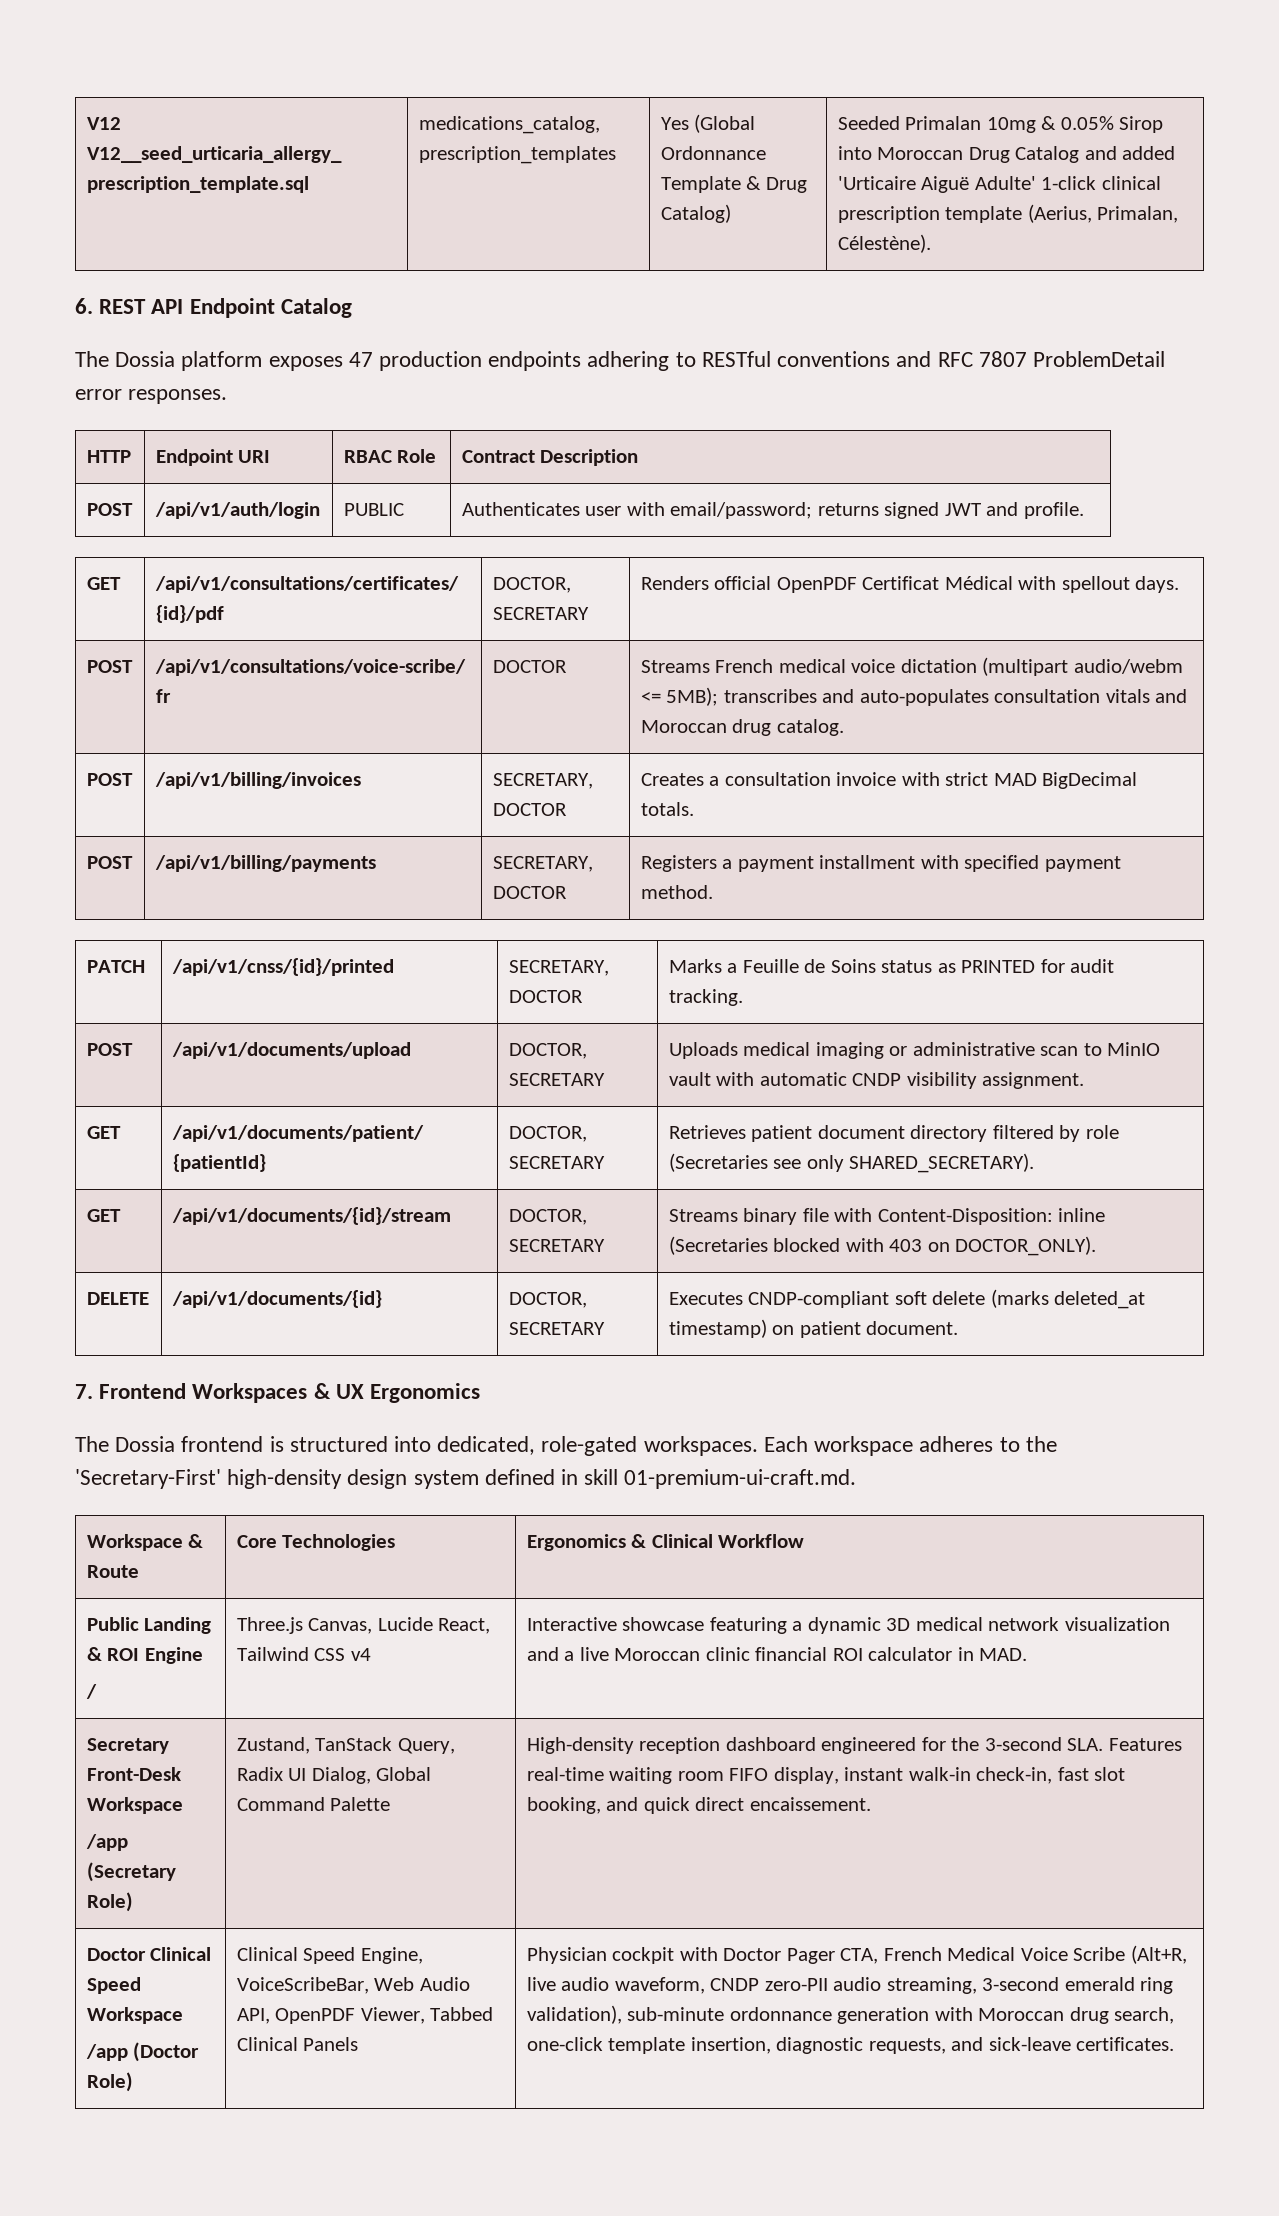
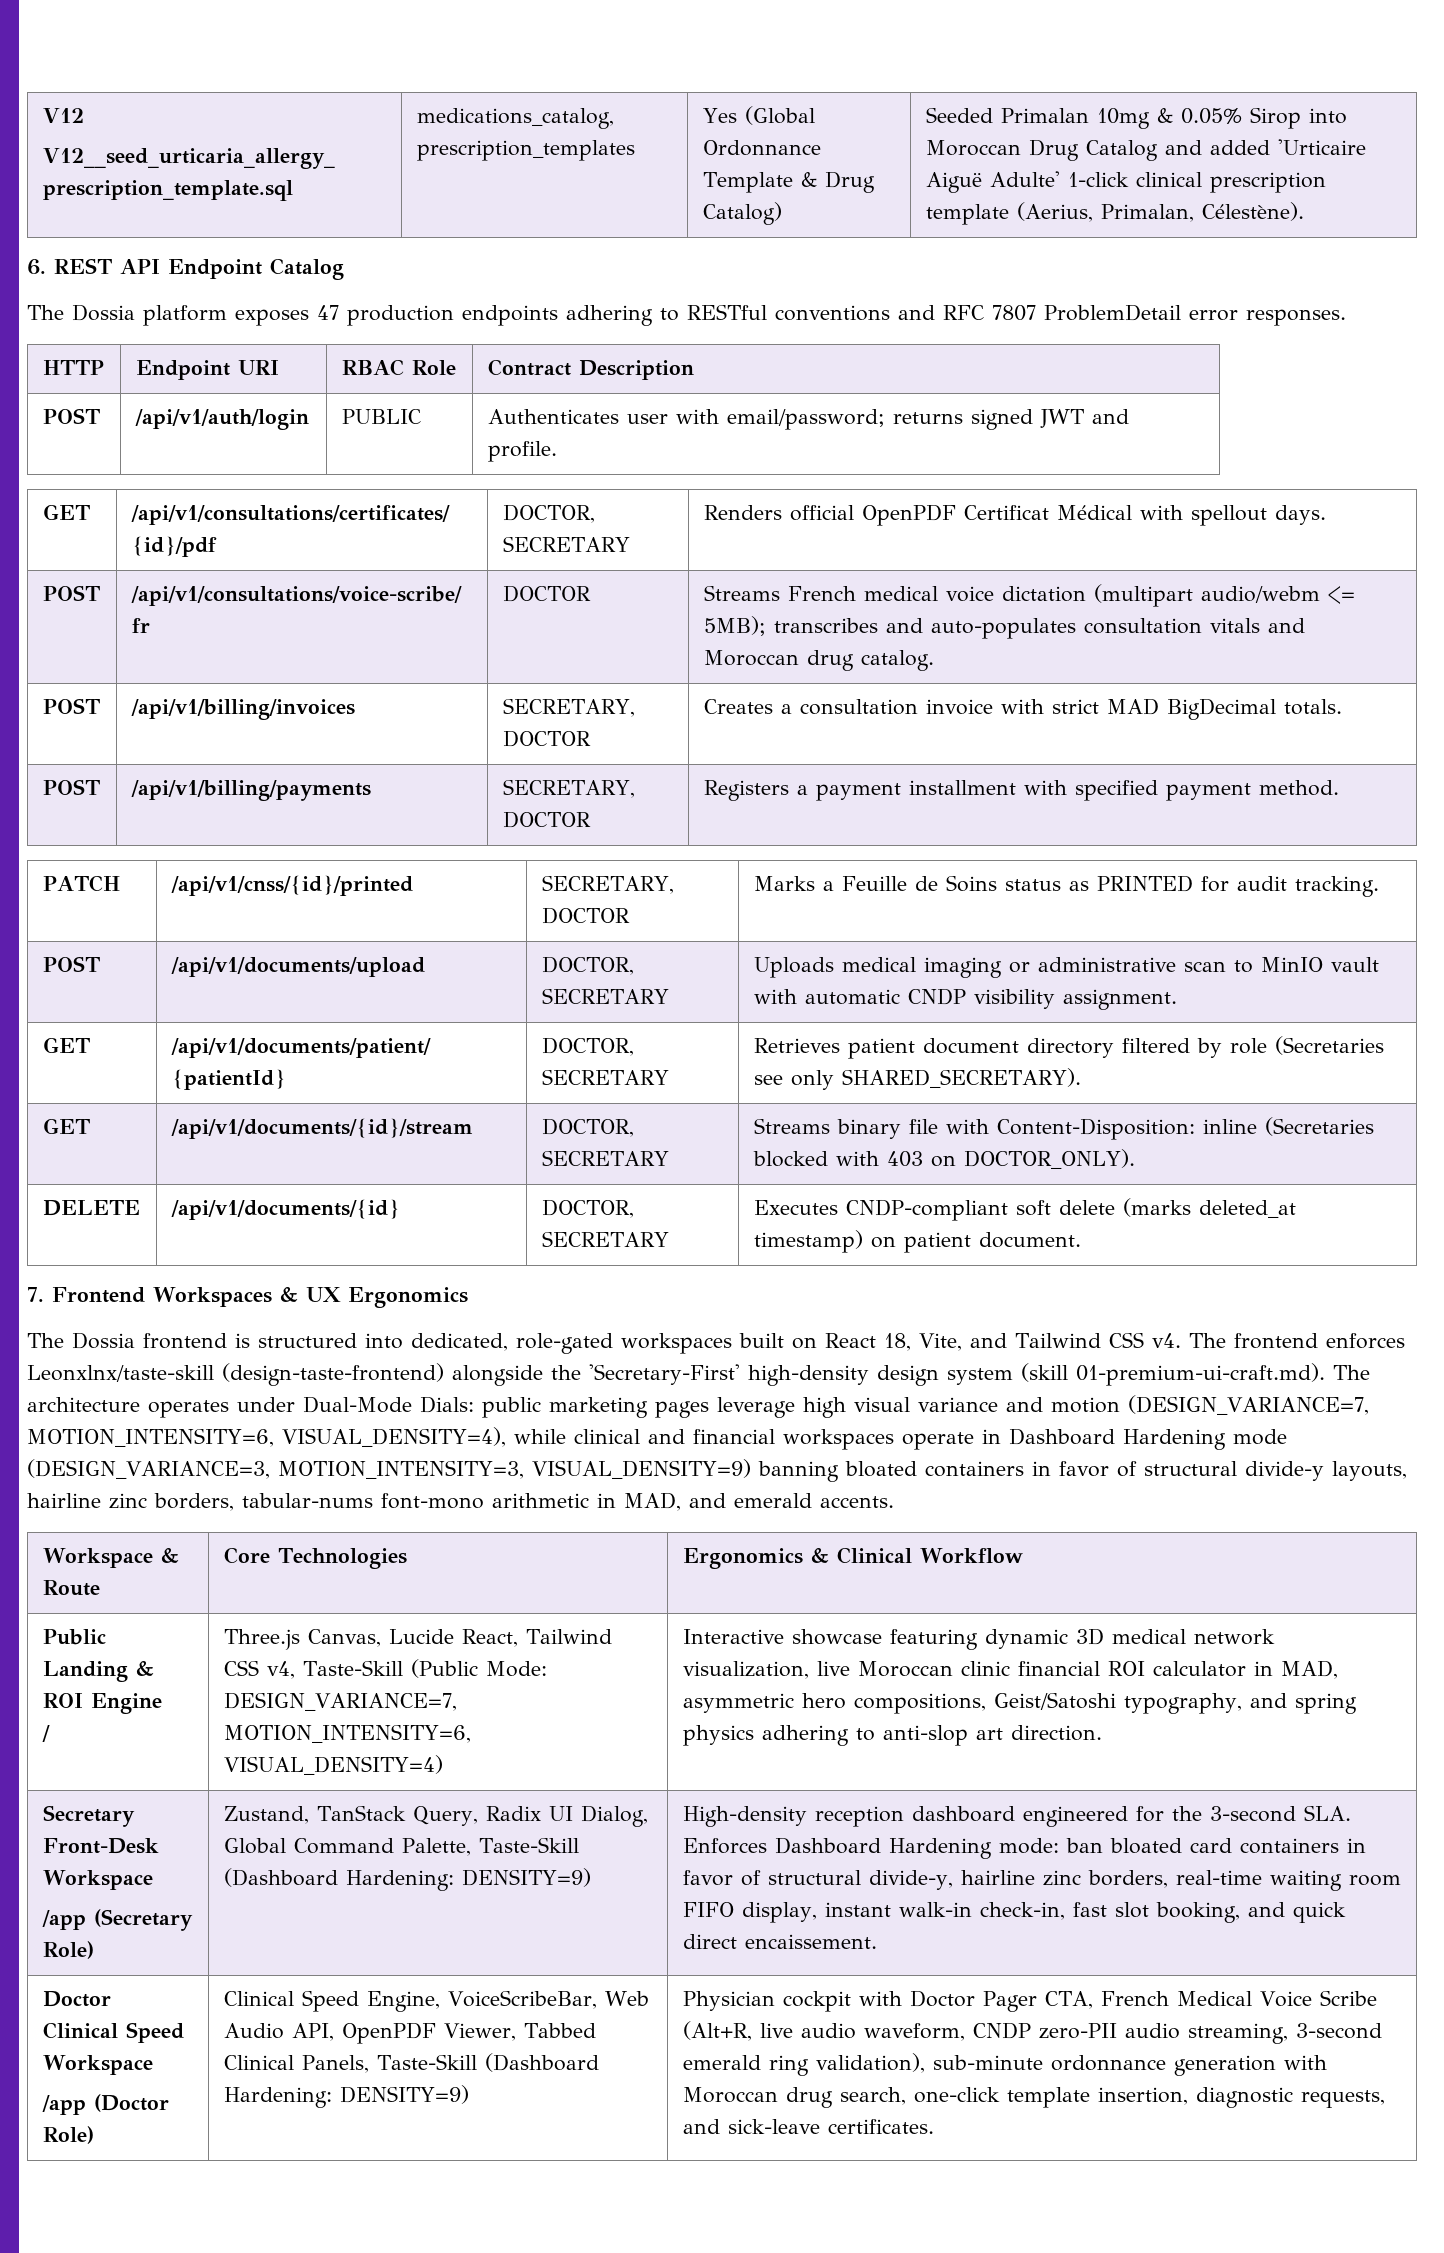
- The Dossia frontend is structured into dedicated, role-gated workspaces. Each workspace adheres to the 'Secretary-First' high-density design system defined in skill 01-premium-ui-craft.md.
+ The Dossia frontend is structured into dedicated, role-gated workspaces built on React 18, Vite, and Tailwind CSS v4. The frontend enforces Leonxlnx/taste-skill (design-taste-frontend) alongside the 'Secretary-First' high-density design system (skill 01-premium-ui-craft.md). The architecture operates under Dual-Mode Dials: public marketing pages leverage high visual variance and motion (DESIGN_VARIANCE=7, MOTION_INTENSITY=6, VISUAL_DENSITY=4), while clinical and financial workspaces operate in Dashboard Hardening mode (DESIGN_VARIANCE=3, MOTION_INTENSITY=3, VISUAL_DENSITY=9) banning bloated containers in favor of structural divide-y layouts, hairline zinc borders, tabular-nums font-mono arithmetic in MAD, and emerald accents.
- Three.js Canvas, Lucide React, Tailwind CSS v4
+ Three.js Canvas, Lucide React, Tailwind CSS v4, Taste-Skill (Public Mode: DESIGN_VARIANCE=7, MOTION_INTENSITY=6, VISUAL_DENSITY=4)
- Interactive showcase featuring a dynamic 3D medical network visualization and a live Moroccan clinic financial ROI calculator in MAD.
+ Interactive showcase featuring dynamic 3D medical network visualization, live Moroccan clinic financial ROI calculator in MAD, asymmetric hero compositions, Geist/Satoshi typography, and spring physics adhering to anti-slop art direction.
- Zustand, TanStack Query, Radix UI Dialog, Global Command Palette
+ Zustand, TanStack Query, Radix UI Dialog, Global Command Palette, Taste-Skill (Dashboard Hardening: DENSITY=9)
- High-density reception dashboard engineered for the 3-second SLA. Features real-time waiting room FIFO display, instant walk-in check-in, fast slot booking, and quick direct encaissement.
+ High-density reception dashboard engineered for the 3-second SLA. Enforces Dashboard Hardening mode: ban bloated card containers in favor of structural divide-y, hairline zinc borders, real-time waiting room FIFO display, instant walk-in check-in, fast slot booking, and quick direct encaissement.
- Clinical Speed Engine, VoiceScribeBar, Web Audio API, OpenPDF Viewer, Tabbed Clinical Panels
+ Clinical Speed Engine, VoiceScribeBar, Web Audio API, OpenPDF Viewer, Tabbed Clinical Panels, Taste-Skill (Dashboard Hardening: DENSITY=9)

